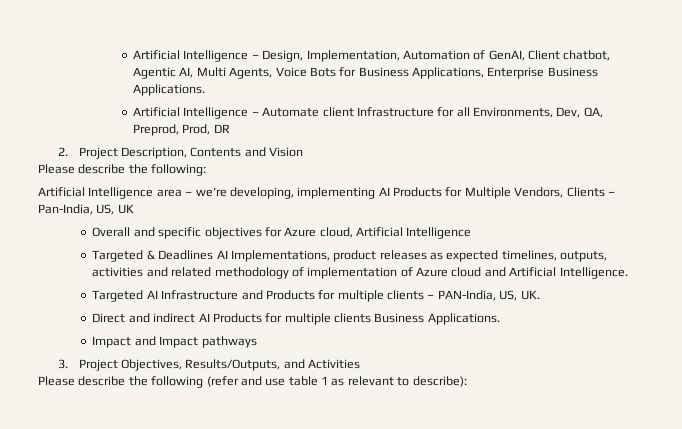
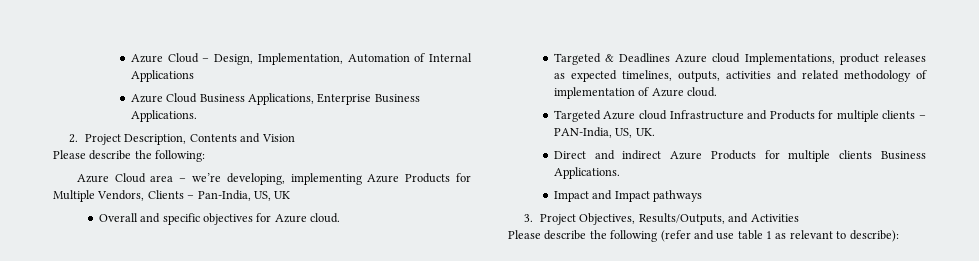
- Artificial Intelligence – Design, Implementation, Automation of GenAI, Client chatbot, Agentic AI, Multi Agents, Voice Bots for Business Applications, Enterprise Business Applications.
+ Azure Cloud – Design, Implementation, Automation of Internal Applications
+ Azure Cloud Business Applications, Enterprise Business Applications.
- Artificial Intelligence – Automate client Infrastructure for all Environments, Dev, QA, Preprod, Prod, DR
- Artificial Intelligence area – we’re developing, implementing AI Products for Multiple Vendors, Clients – Pan-India, US, UK
+ Azure Cloud area – we’re developing, implementing Azure Products for Multiple Vendors, Clients – Pan-India, US, UK
- Overall and specific objectives for Azure cloud, Artificial Intelligence
+ Overall and specific objectives for Azure cloud.
- Targeted & Deadlines AI Implementations, product releases as expected timelines, outputs, activities and related methodology of implementation of Azure cloud and Artificial Intelligence.
- Targeted AI Infrastructure and Products for multiple clients – PAN-India, US, UK.
+ Targeted & Deadlines Azure cloud Implementations, product releases as expected timelines, outputs, activities and related methodology of implementation of Azure cloud.
+ Targeted Azure cloud Infrastructure and Products for multiple clients – PAN-India, US, UK.
- Direct and indirect AI Products for multiple clients Business Applications.
+ Direct and indirect Azure Products for multiple clients Business Applications.

